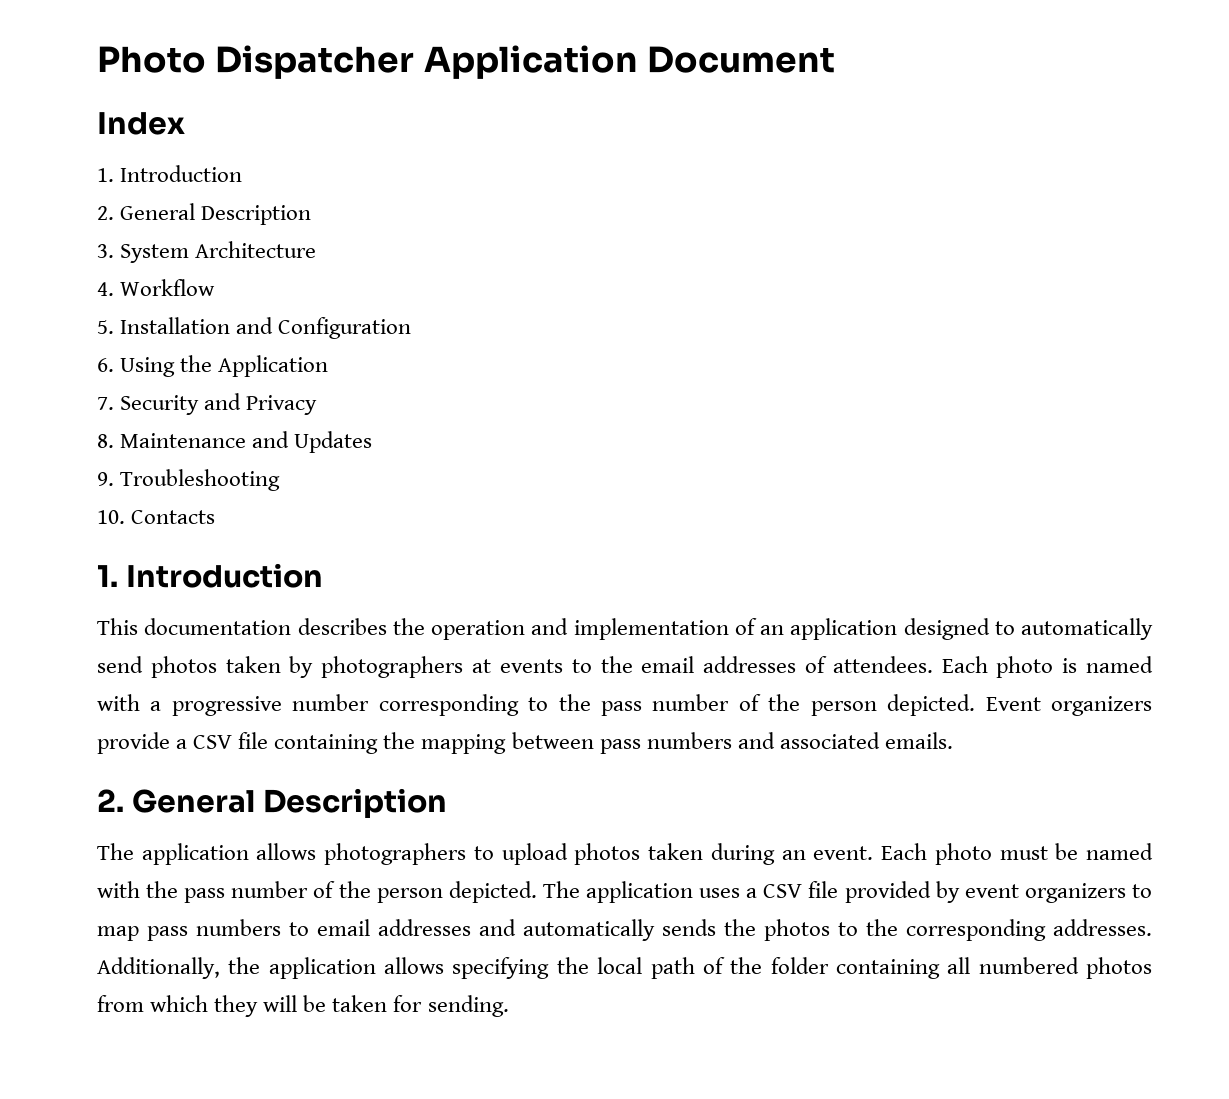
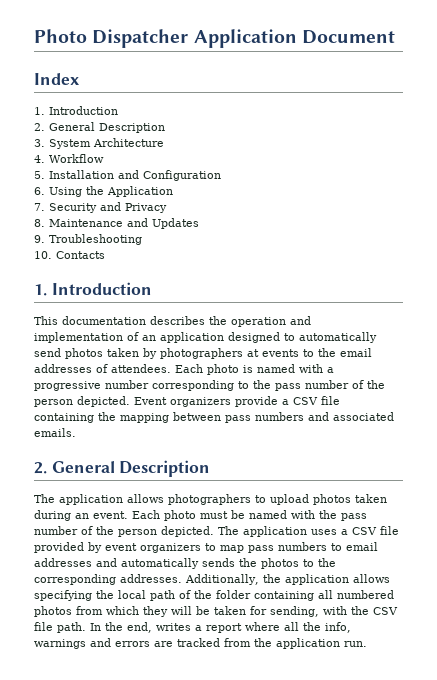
- Additionally, the application allows specifying the local path of the folder containing all numbered photos from which they will be taken for sending.
+ Additionally, the application allows specifying the local path of the folder containing all numbered photos from which they will be taken for sending, with the CSV file path. In the end, writes a report where all the info, warnings and errors are tracked from the application run.

